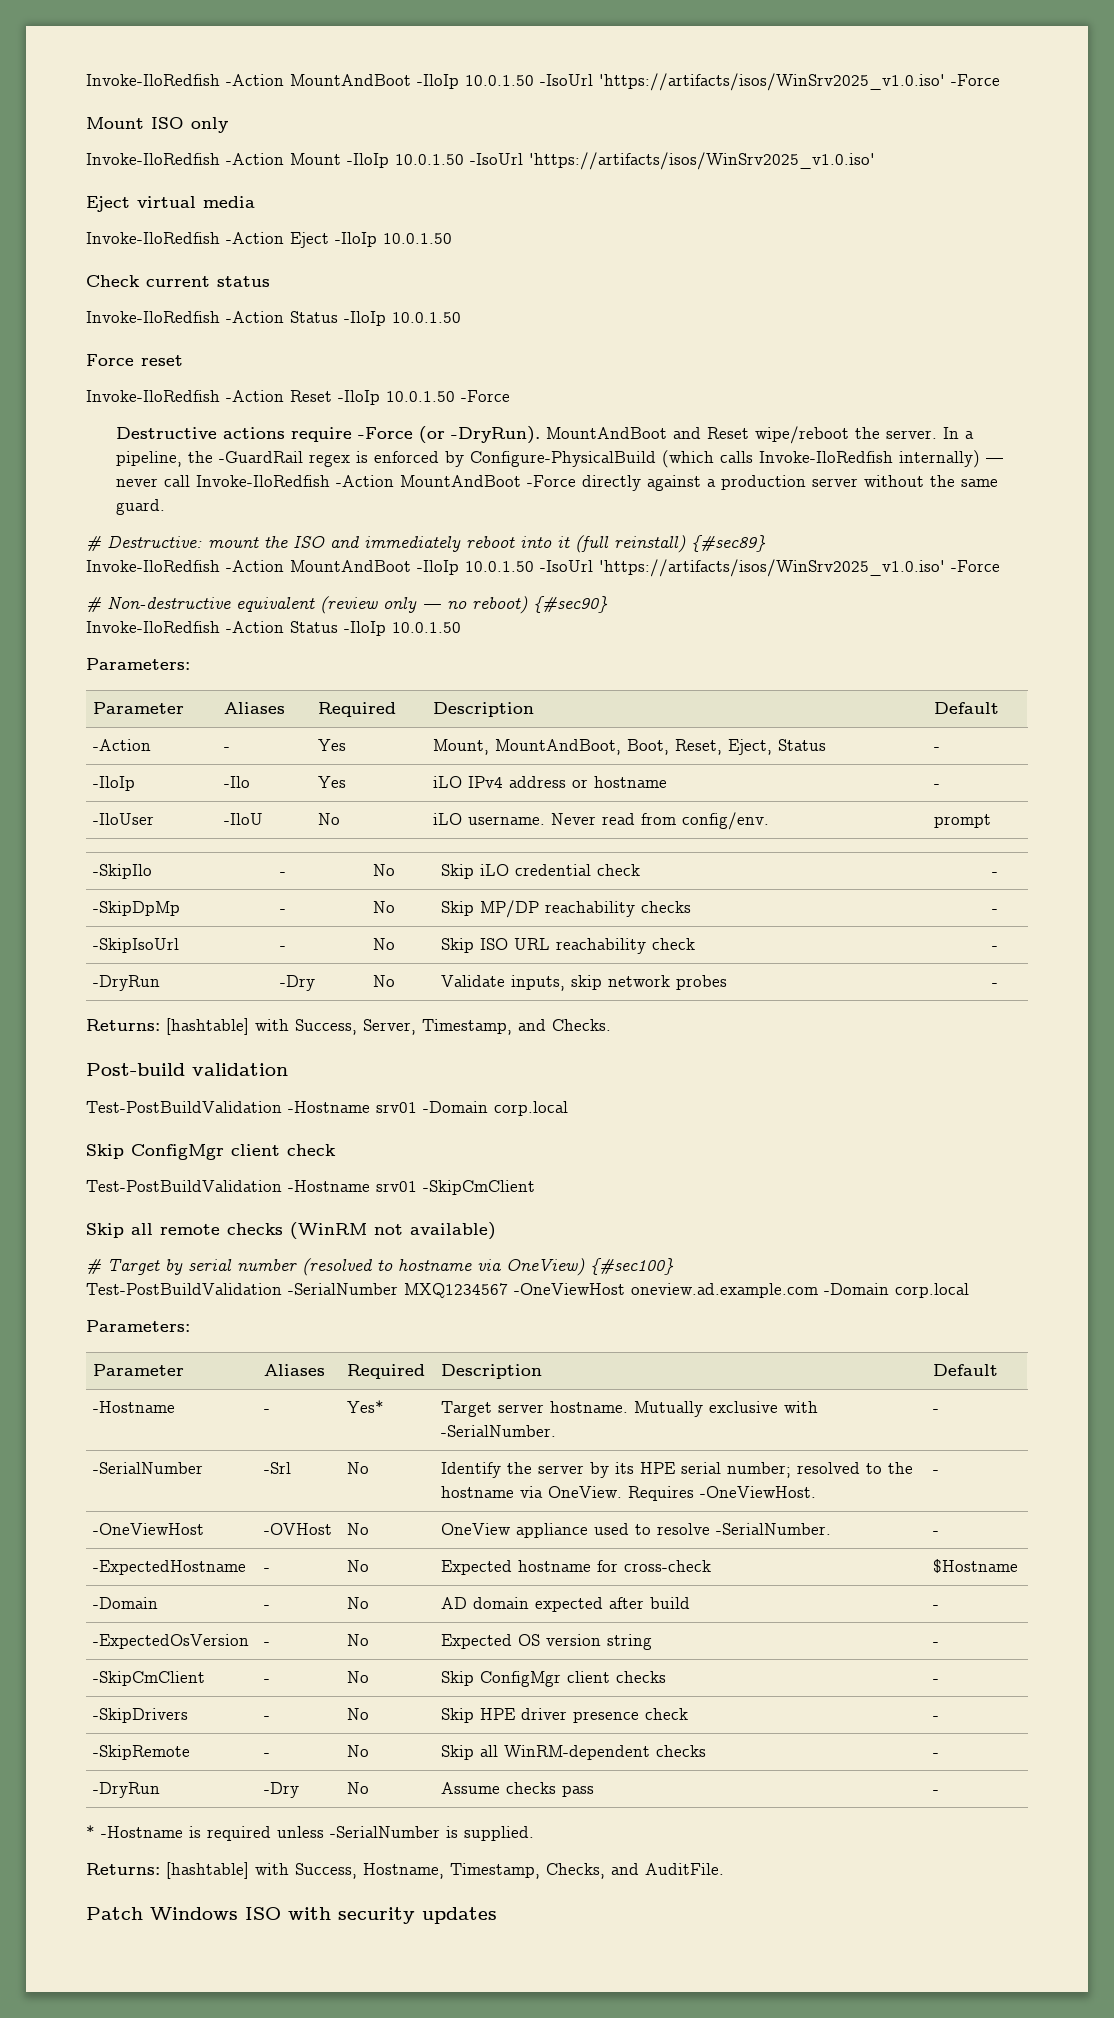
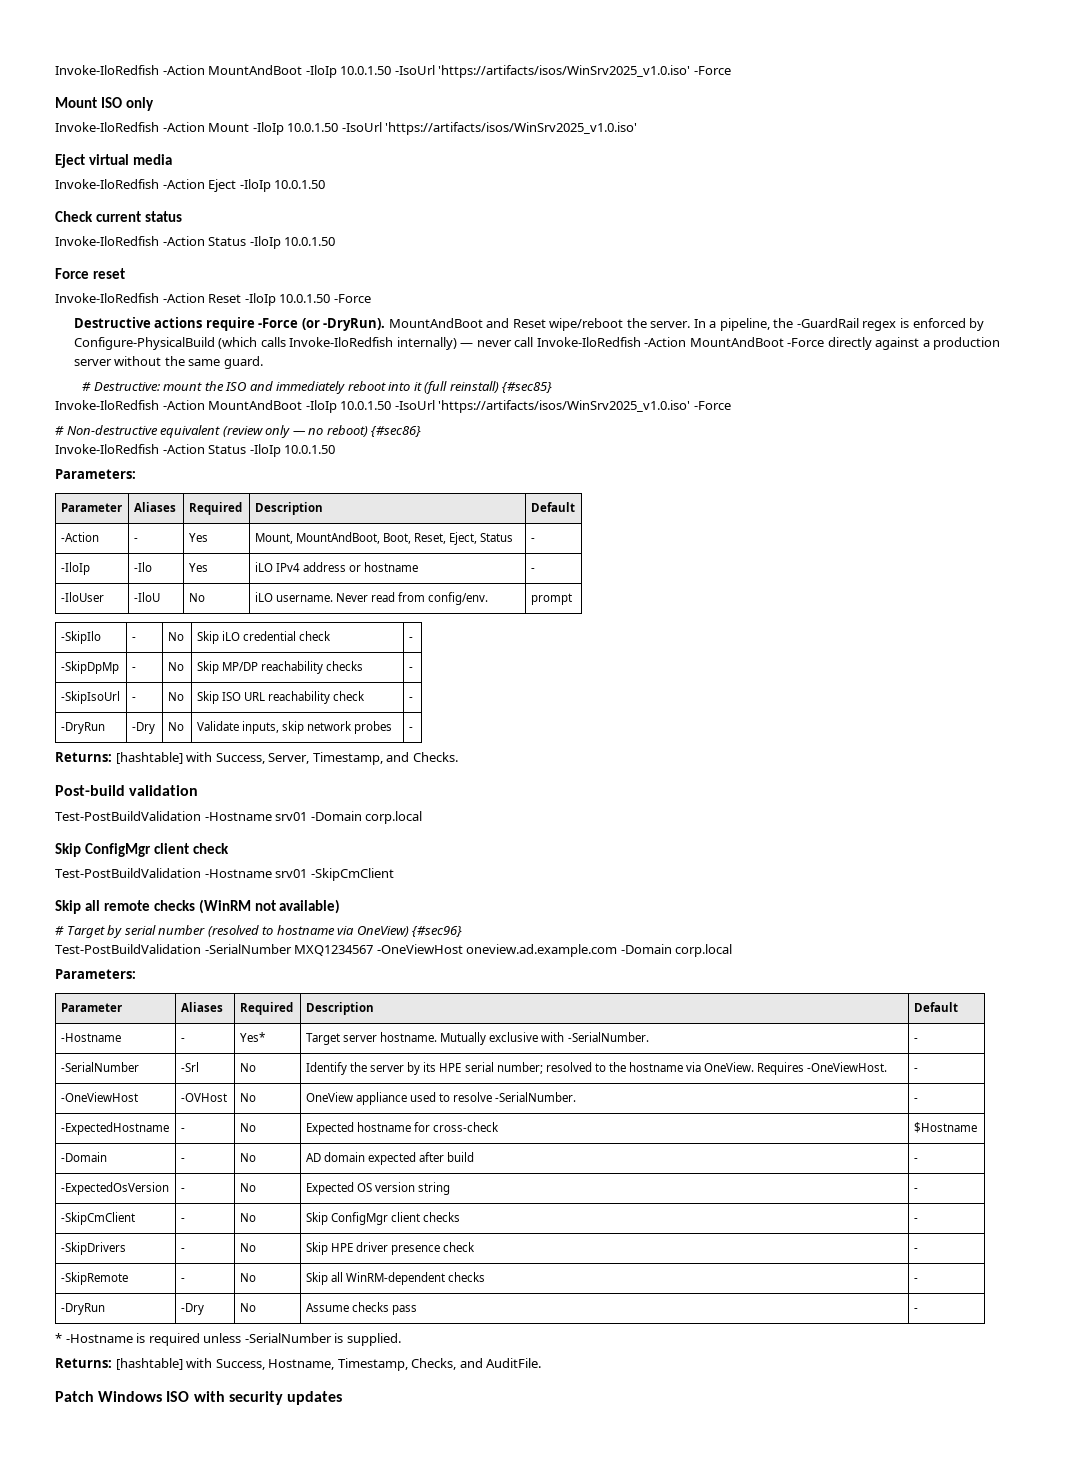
- # Destructive: mount the ISO and immediately reboot into it (full reinstall) {#sec89}
+ # Destructive: mount the ISO and immediately reboot into it (full reinstall) {#sec85}
- # Non-destructive equivalent (review only — no reboot) {#sec90}
+ # Non-destructive equivalent (review only — no reboot) {#sec86}
- # Target by serial number (resolved to hostname via OneView) {#sec100}
+ # Target by serial number (resolved to hostname via OneView) {#sec96}

